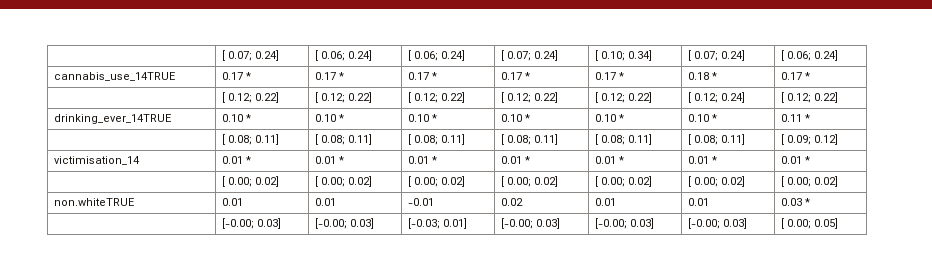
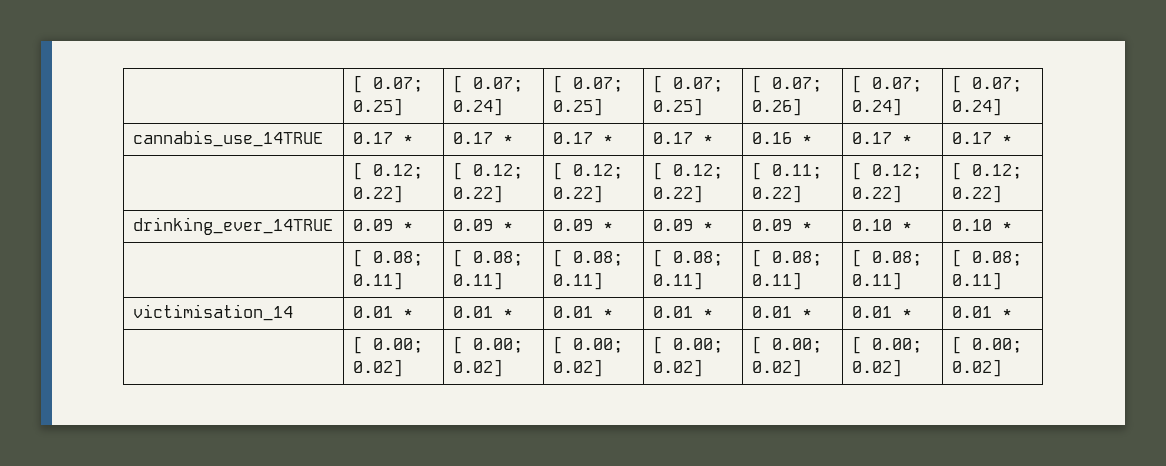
- | [ 0.07; 0.24] | [ 0.06; 0.24] | [ 0.06; 0.24] | [ 0.07; 0.24] | [ 0.10; 0.34] | [ 0.07; 0.24] | [ 0.06; 0.24]
+ | [ 0.07; 0.25] | [ 0.07; 0.24] | [ 0.07; 0.25] | [ 0.07; 0.25] | [ 0.07; 0.26] | [ 0.07; 0.24] | [ 0.07; 0.24]
- cannabis_use_14TRUE | 0.17 * | 0.17 * | 0.17 * | 0.17 * | 0.17 * | 0.18 * | 0.17 *
+ cannabis_use_14TRUE | 0.17 * | 0.17 * | 0.17 * | 0.17 * | 0.16 * | 0.17 * | 0.17 *
- | [ 0.12; 0.22] | [ 0.12; 0.22] | [ 0.12; 0.22] | [ 0.12; 0.22] | [ 0.12; 0.22] | [ 0.12; 0.24] | [ 0.12; 0.22]
+ | [ 0.12; 0.22] | [ 0.12; 0.22] | [ 0.12; 0.22] | [ 0.12; 0.22] | [ 0.11; 0.22] | [ 0.12; 0.22] | [ 0.12; 0.22]
- drinking_ever_14TRUE | 0.10 * | 0.10 * | 0.10 * | 0.10 * | 0.10 * | 0.10 * | 0.11 *
+ drinking_ever_14TRUE | 0.09 * | 0.09 * | 0.09 * | 0.09 * | 0.09 * | 0.10 * | 0.10 *
- | [ 0.08; 0.11] | [ 0.08; 0.11] | [ 0.08; 0.11] | [ 0.08; 0.11] | [ 0.08; 0.11] | [ 0.08; 0.11] | [ 0.09; 0.12]
+ | [ 0.08; 0.11] | [ 0.08; 0.11] | [ 0.08; 0.11] | [ 0.08; 0.11] | [ 0.08; 0.11] | [ 0.08; 0.11] | [ 0.08; 0.11]
- non.whiteTRUE | 0.01 | 0.01 | -0.01 | 0.02 | 0.01 | 0.01 | 0.03 *
- | [-0.00; 0.03] | [-0.00; 0.03] | [-0.03; 0.01] | [-0.00; 0.03] | [-0.00; 0.03] | [-0.00; 0.03] | [ 0.00; 0.05]

